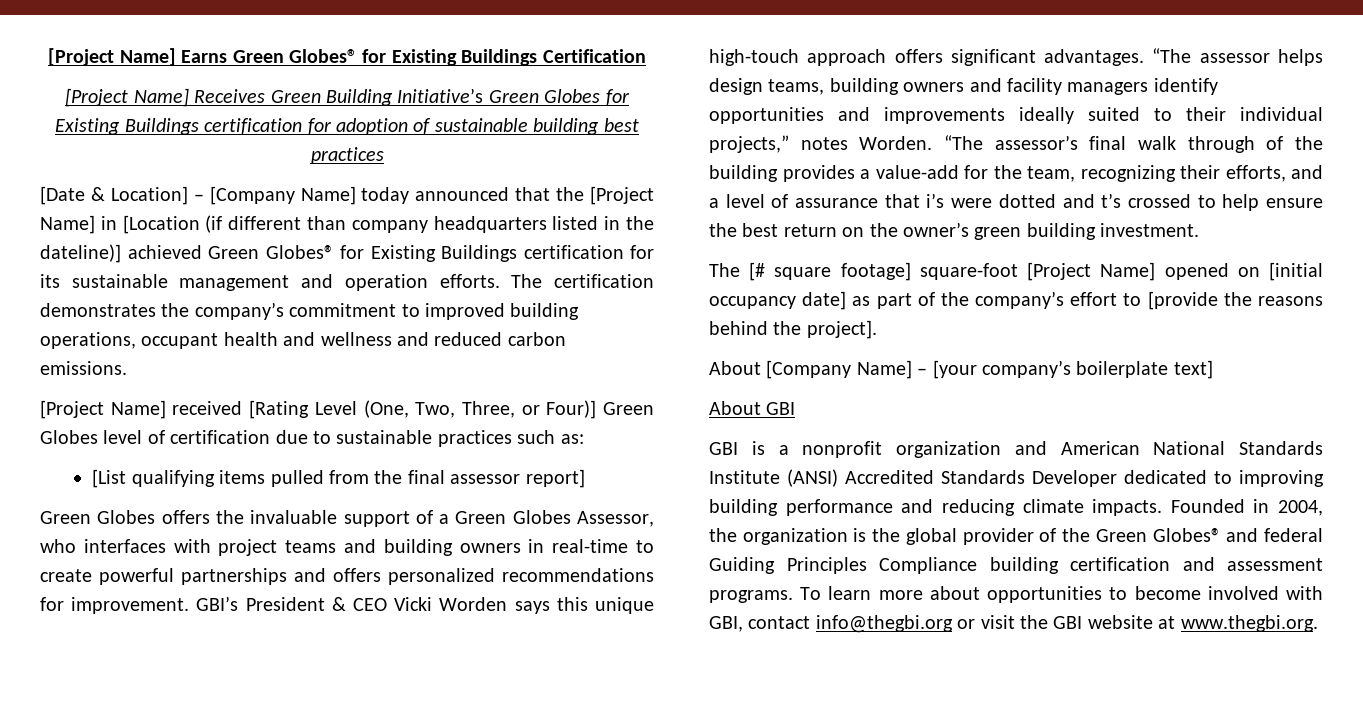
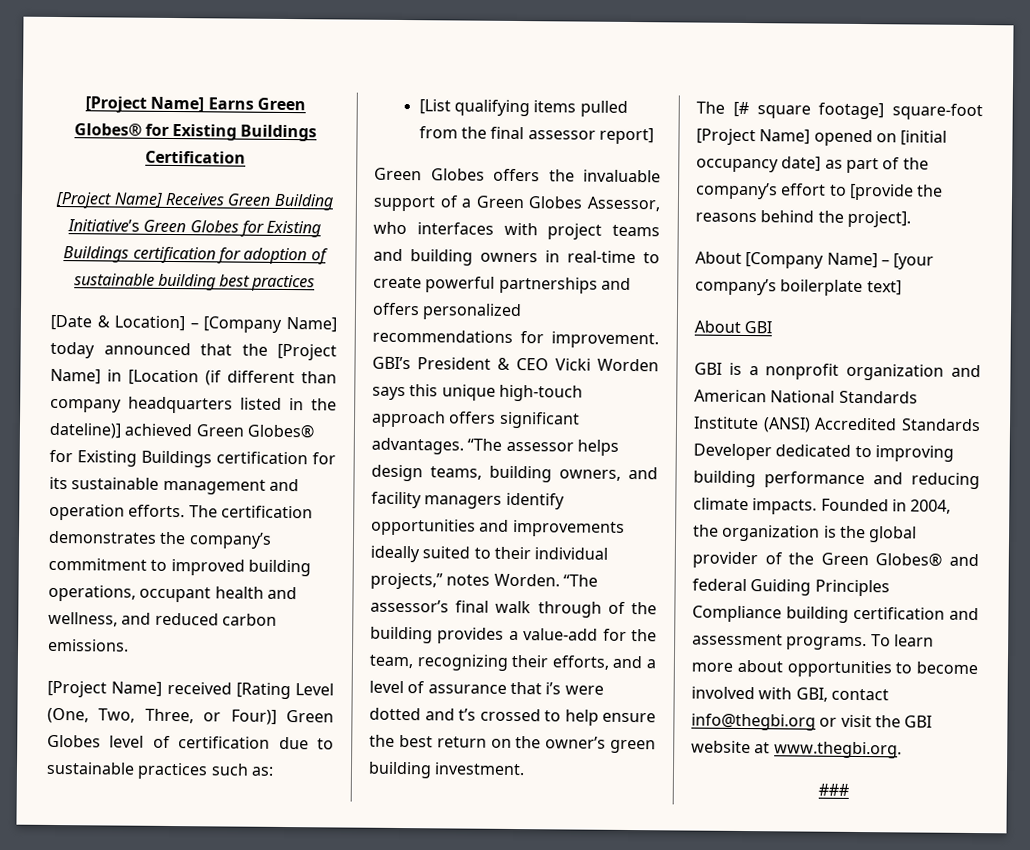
- The certification demonstrates the company’s commitment to improved building operations, occupant health and wellness and reduced carbon emissions.
+ The certification demonstrates the company’s commitment to improved building operations, occupant health and wellness, and reduced carbon emissions.
- “The assessor helps design teams, building owners and facility managers identify opportunities and improvements ideally suited to their individual projects,” notes Worden.
+ “The assessor helps design teams, building owners, and facility managers identify opportunities and improvements ideally suited to their individual projects,” notes Worden.
+ ###

